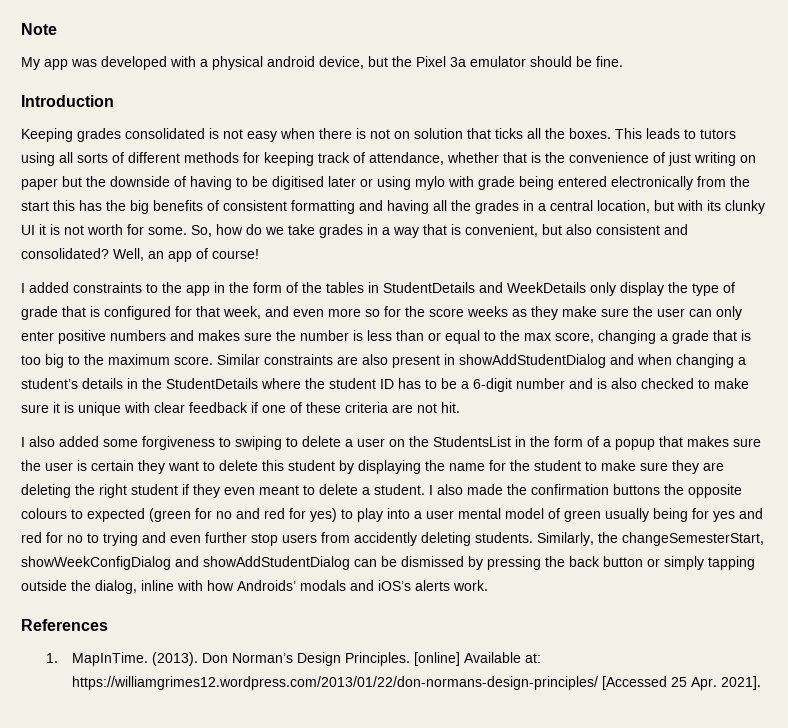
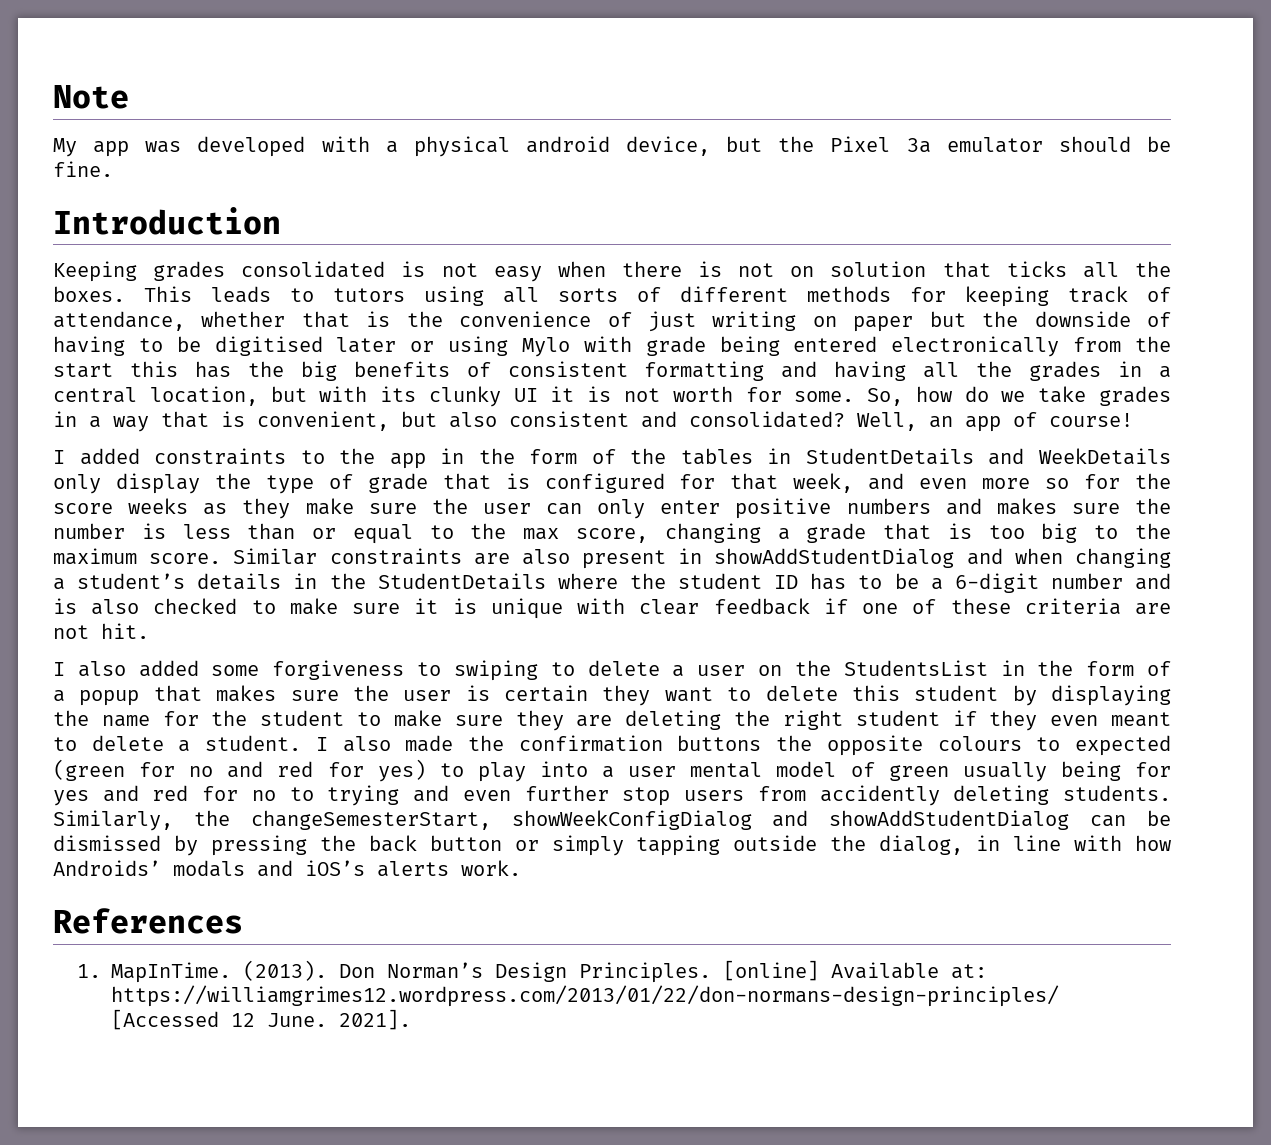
- This leads to tutors using all sorts of different methods for keeping track of attendance, whether that is the convenience of just writing on paper but the downside of having to be digitised later or using mylo with grade being entered electronically from the start this has the big benefits of consistent formatting and having all the grades in a central location, but with its clunky UI it is not worth for some.
+ This leads to tutors using all sorts of different methods for keeping track of attendance, whether that is the convenience of just writing on paper but the downside of having to be digitised later or using Mylo with grade being entered electronically from the start this has the big benefits of consistent formatting and having all the grades in a central location, but with its clunky UI it is not worth for some.
- Similarly, the changeSemesterStart, showWeekConfigDialog and showAddStudentDialog can be dismissed by pressing the back button or simply tapping outside the dialog, inline with how Androids’ modals and iOS’s alerts work.
+ Similarly, the changeSemesterStart, showWeekConfigDialog and showAddStudentDialog can be dismissed by pressing the back button or simply tapping outside the dialog, in line with how Androids’ modals and iOS’s alerts work.
- [online] Available at: https://williamgrimes12.wordpress.com/2013/01/22/don-normans-design-principles/ [Accessed 25 Apr. 2021].
+ [online] Available at: https://williamgrimes12.wordpress.com/2013/01/22/don-normans-design-principles/ [Accessed 12 June. 2021].

